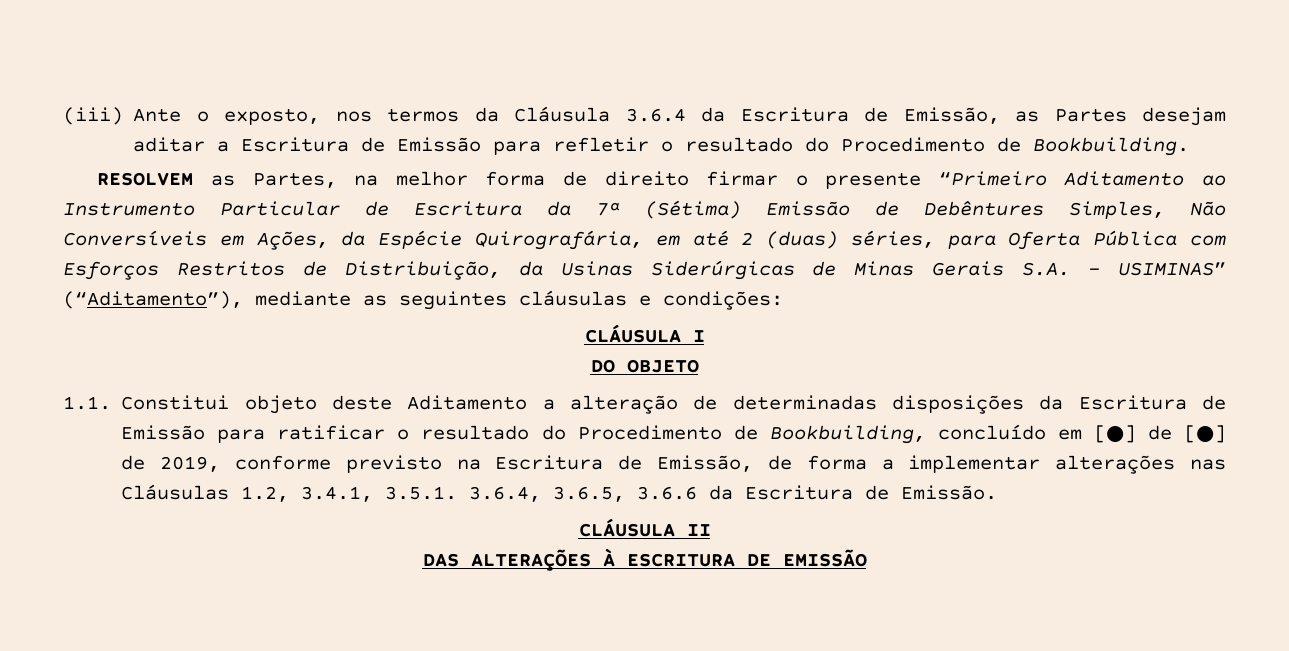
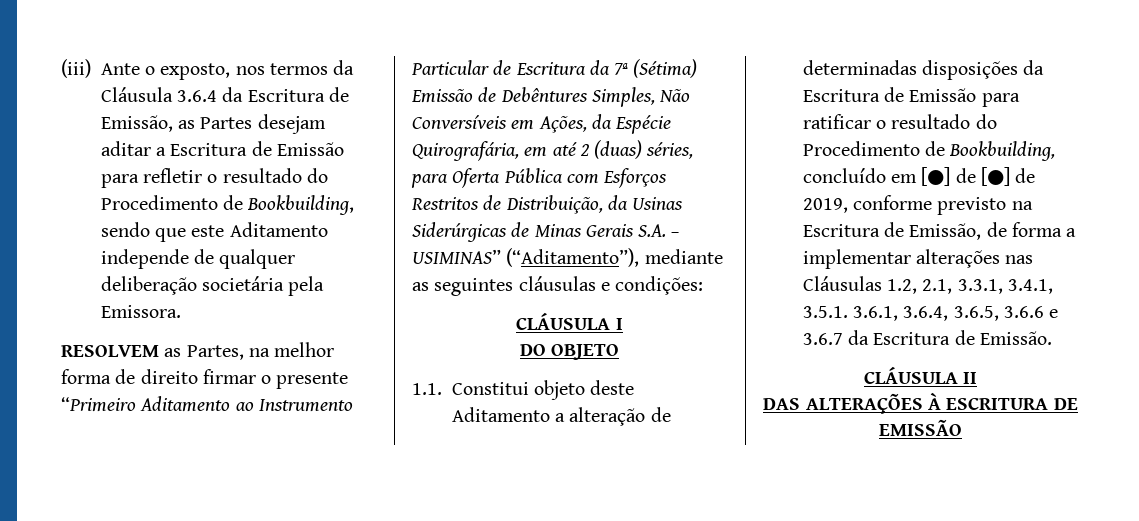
- (iii) Ante o exposto, nos termos da Cláusula 3.6.4 da Escritura de Emissão, as Partes desejam aditar a Escritura de Emissão para refletir o resultado do Procedimento de Bookbuilding.
+ (iii) Ante o exposto, nos termos da Cláusula 3.6.4 da Escritura de Emissão, as Partes desejam aditar a Escritura de Emissão para refletir o resultado do Procedimento de Bookbuilding, sendo que este Aditamento independe de qualquer deliberação societária pela Emissora.
- 1.1. Constitui objeto deste Aditamento a alteração de determinadas disposições da Escritura de Emissão para ratificar o resultado do Procedimento de Bookbuilding, concluído em [●] de [●] de 2019, conforme previsto na Escritura de Emissão, de forma a implementar alterações nas Cláusulas 1.2, 3.4.1, 3.5.1. 3.6.4, 3.6.5, 3.6.6 da Escritura de Emissão.
+ 1.1. Constitui objeto deste Aditamento a alteração de determinadas disposições da Escritura de Emissão para ratificar o resultado do Procedimento de Bookbuilding, concluído em [●] de [●] de 2019, conforme previsto na Escritura de Emissão, de forma a implementar alterações nas Cláusulas 1.2, 2.1, 3.3.1, 3.4.1, 3.5.1. 3.6.1, 3.6.4, 3.6.5, 3.6.6 e 3.6.7 da Escritura de Emissão.

